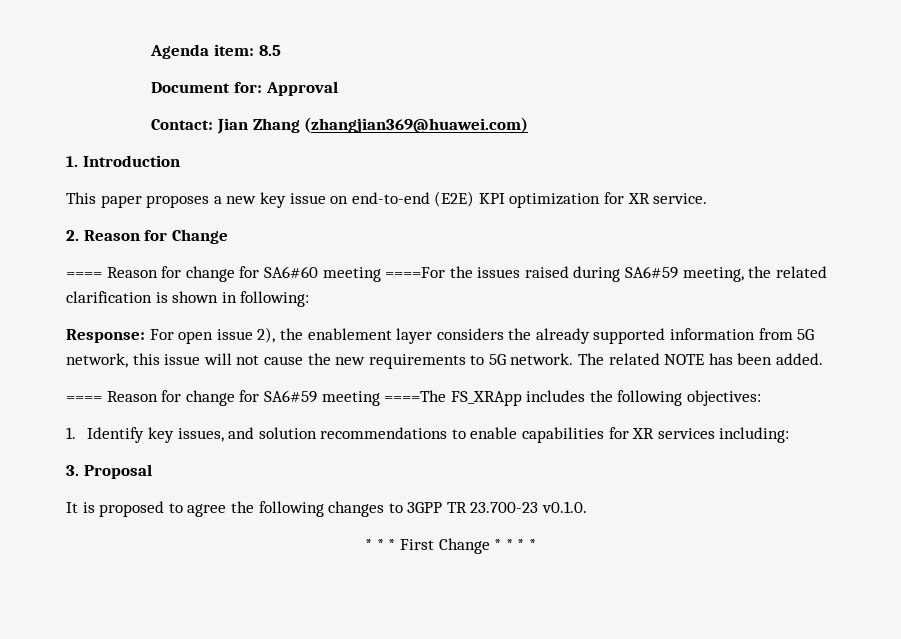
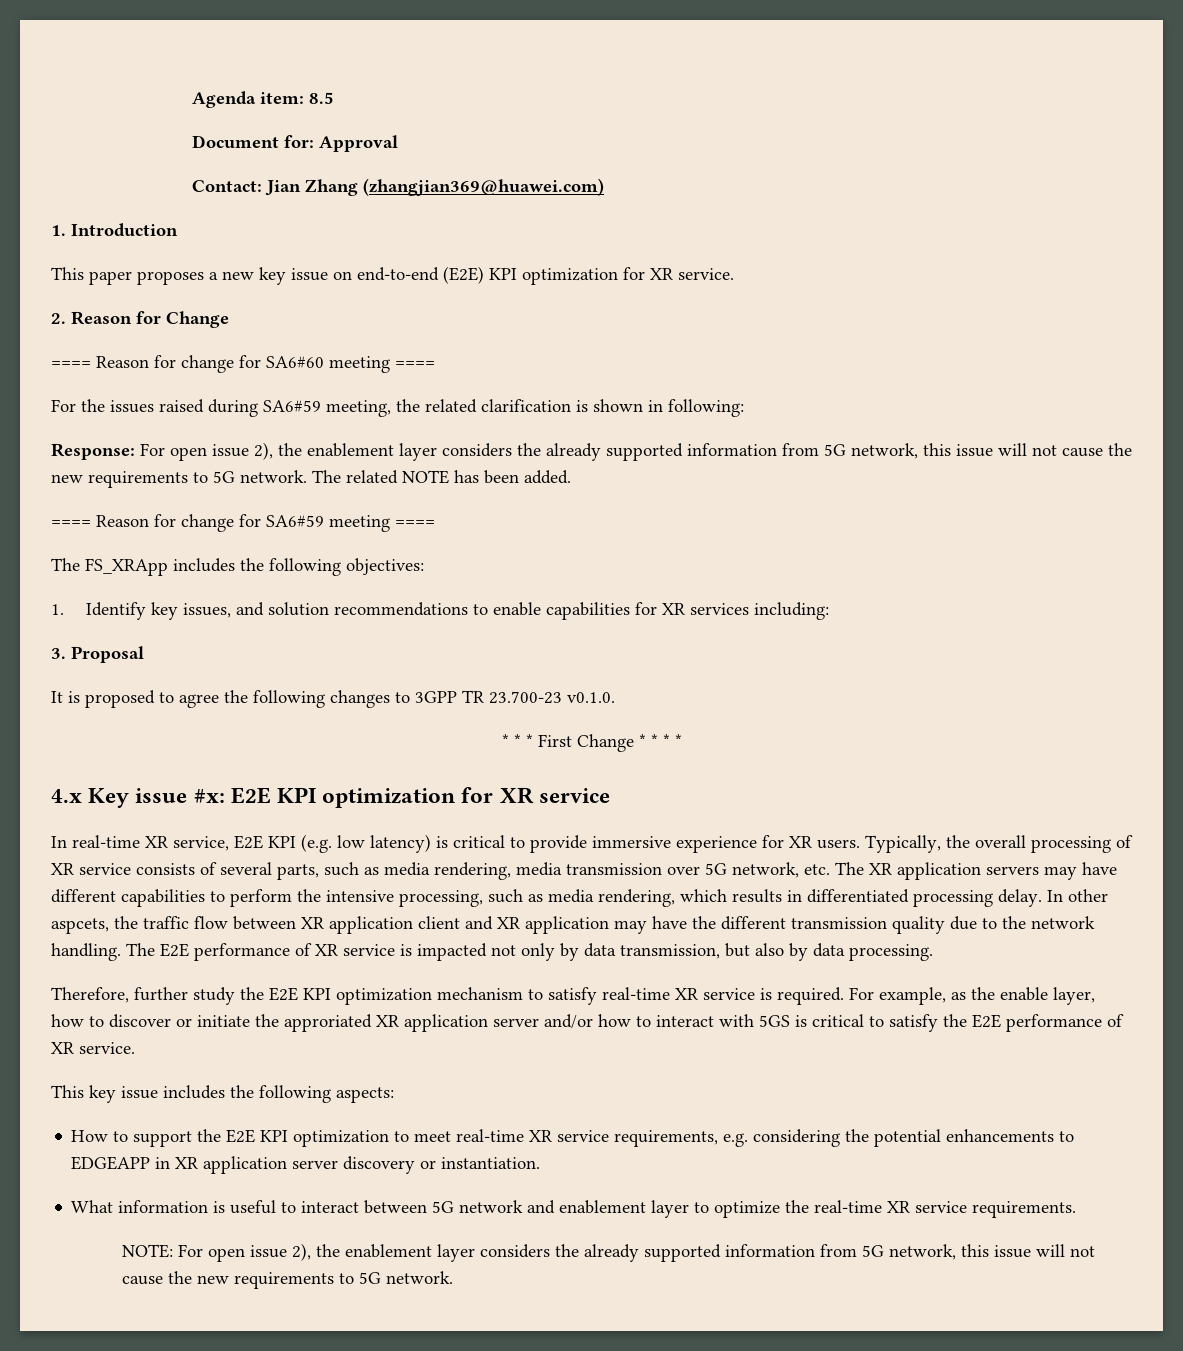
- ==== Reason for change for SA6#60 meeting ====For the issues raised during SA6#59 meeting, the related clarification is shown in following:
+ ==== Reason for change for SA6#60 meeting ====
+ For the issues raised during SA6#59 meeting, the related clarification is shown in following:
- ==== Reason for change for SA6#59 meeting ====The FS_XRApp includes the following objectives:
+ ==== Reason for change for SA6#59 meeting ====
+ The FS_XRApp includes the following objectives:
+ 4.x Key issue #x: E2E KPI optimization for XR service
+ In real-time XR service, E2E KPI (e.g. low latency) is critical to provide immersive experience for XR users. Typically, the overall processing of XR service consists of several parts, such as media rendering, media transmission over 5G network, etc. The XR application servers may have different capabilities to perform the intensive processing, such as media rendering, which results in differentiated processing delay. In other aspcets, the traffic flow between XR application client and XR application may have the different transmission quality due to the network handling. The E2E performance of XR service is impacted not only by data transmission, but also by data processing.
+ Therefore, further study the E2E KPI optimization mechanism to satisfy real-time XR service is required. For example, as the enable layer, how to discover or initiate the approriated XR application server and/or how to interact with 5GS is critical to satisfy the E2E performance of XR service.
+ This key issue includes the following aspects:
+ How to support the E2E KPI optimization to meet real-time XR service requirements, e.g. considering the potential enhancements to EDGEAPP in XR application server discovery or instantiation.
+ What information is useful to interact between 5G network and enablement layer to optimize the real-time XR service requirements.
+ NOTE: For open issue 2), the enablement layer considers the already supported information from 5G network, this issue will not cause the new requirements to 5G network.

